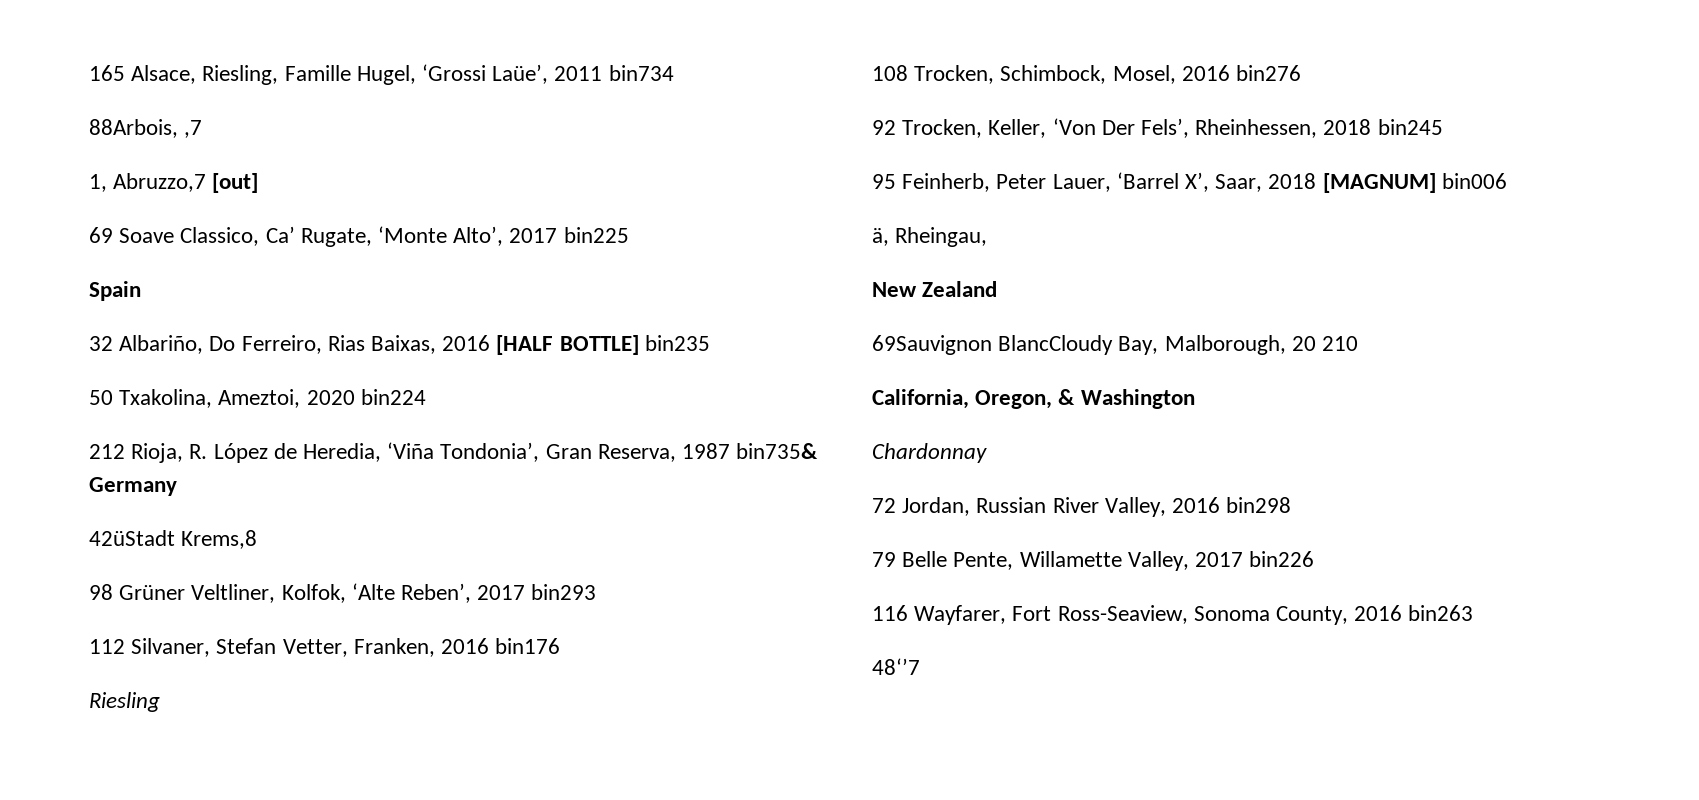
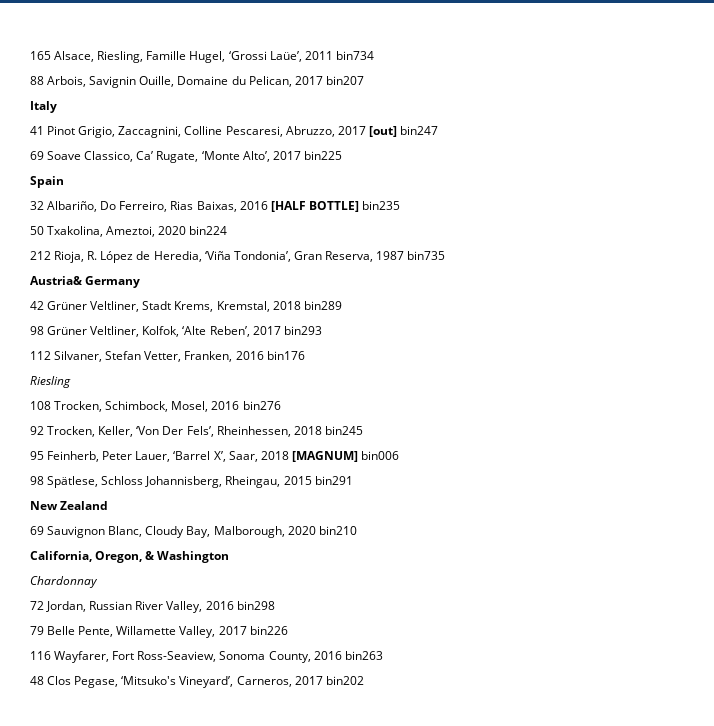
- 88Arbois, ,7
- 1, Abruzzo,7 [out]
+ 88 Arbois, Savignin Ouille, Domaine du Pelican, 2017 bin207
+ Italy
+ 41 Pinot Grigio, Zaccagnini, Colline Pescaresi, Abruzzo, 2017 [out] bin247
- 212 Rioja, R. López de Heredia, ‘Viña Tondonia’, Gran Reserva, 1987 bin735& Germany
+ 212 Rioja, R. López de Heredia, ‘Viña Tondonia’, Gran Reserva, 1987 bin735
+ Austria& Germany
- 42üStadt Krems,8
+ 42 Grüner Veltliner, Stadt Krems, Kremstal, 2018 bin289
- ä, Rheingau,
+ 98 Spätlese, Schloss Johannisberg, Rheingau, 2015 bin291
- 69Sauvignon BlancCloudy Bay, Malborough, 20 210
+ 69 Sauvignon Blanc, Cloudy Bay, Malborough, 2020 bin210
- 48‘’7
+ 48 Clos Pegase, ‘Mitsuko's Vineyard’, Carneros, 2017 bin202

